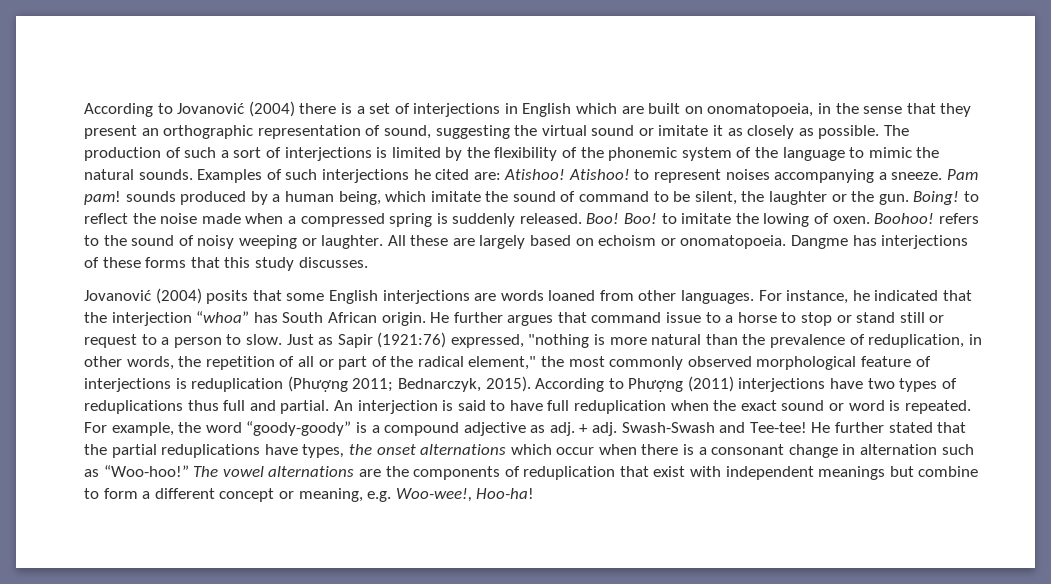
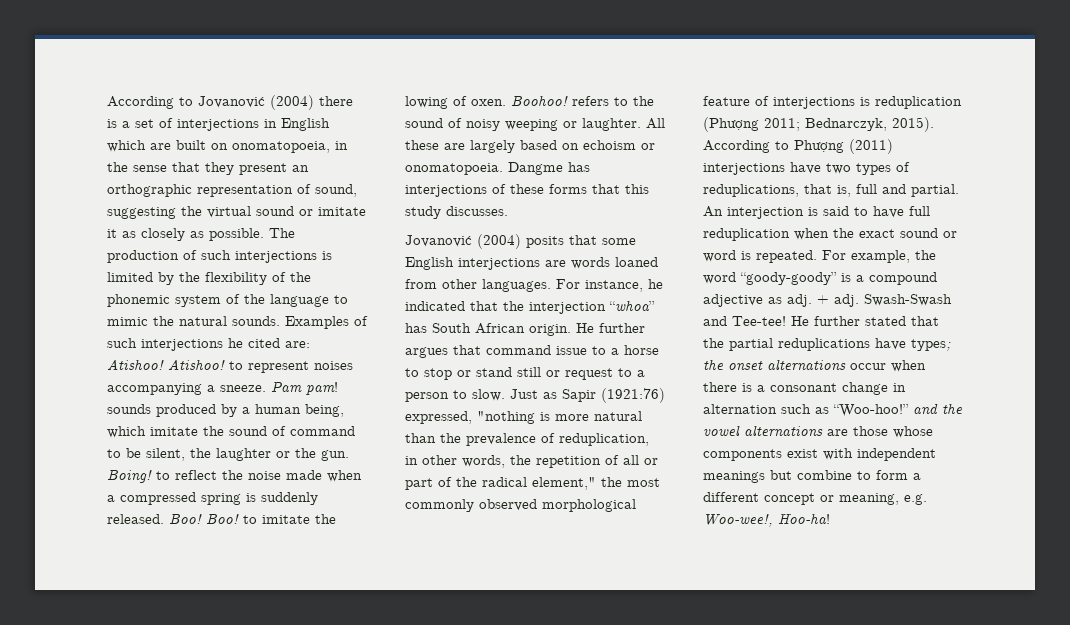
- The production of such a sort of interjections is limited by the flexibility of the phonemic system of the language to mimic the natural sounds.
+ The production of such interjections is limited by the flexibility of the phonemic system of the language to mimic the natural sounds.
- According to Phượng (2011) interjections have two types of reduplications thus full and partial.
+ According to Phượng (2011) interjections have two types of reduplications, that is, full and partial.
- He further stated that the partial reduplications have types, the onset alternations which occur when there is a consonant change in alternation such as “Woo-hoo!” The vowel alternations are the components of reduplication that exist with independent meanings but combine to form a different concept or meaning, e.g. Woo-wee!, Hoo-ha!
+ He further stated that the partial reduplications have types; the onset alternations occur when there is a consonant change in alternation such as “Woo-hoo!” and the vowel alternations are those whose components exist with independent meanings but combine to form a different concept or meaning, e.g. Woo-wee!, Hoo-ha!

